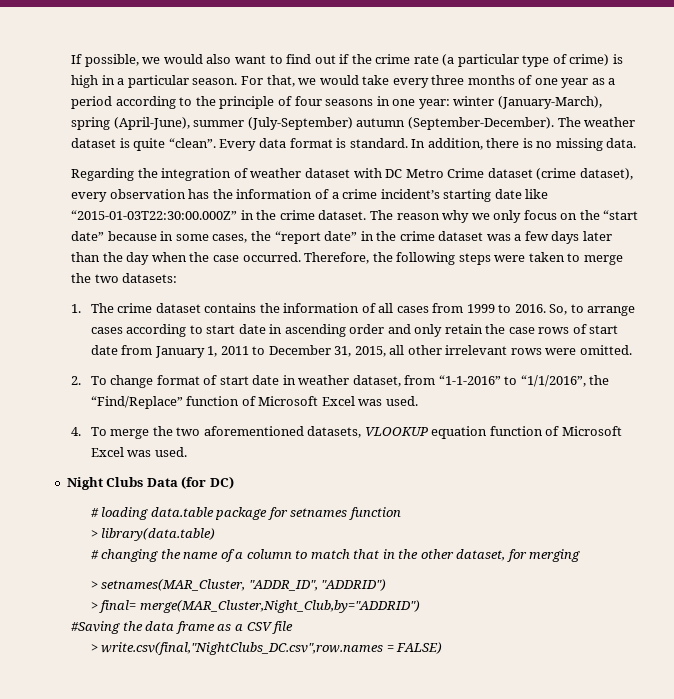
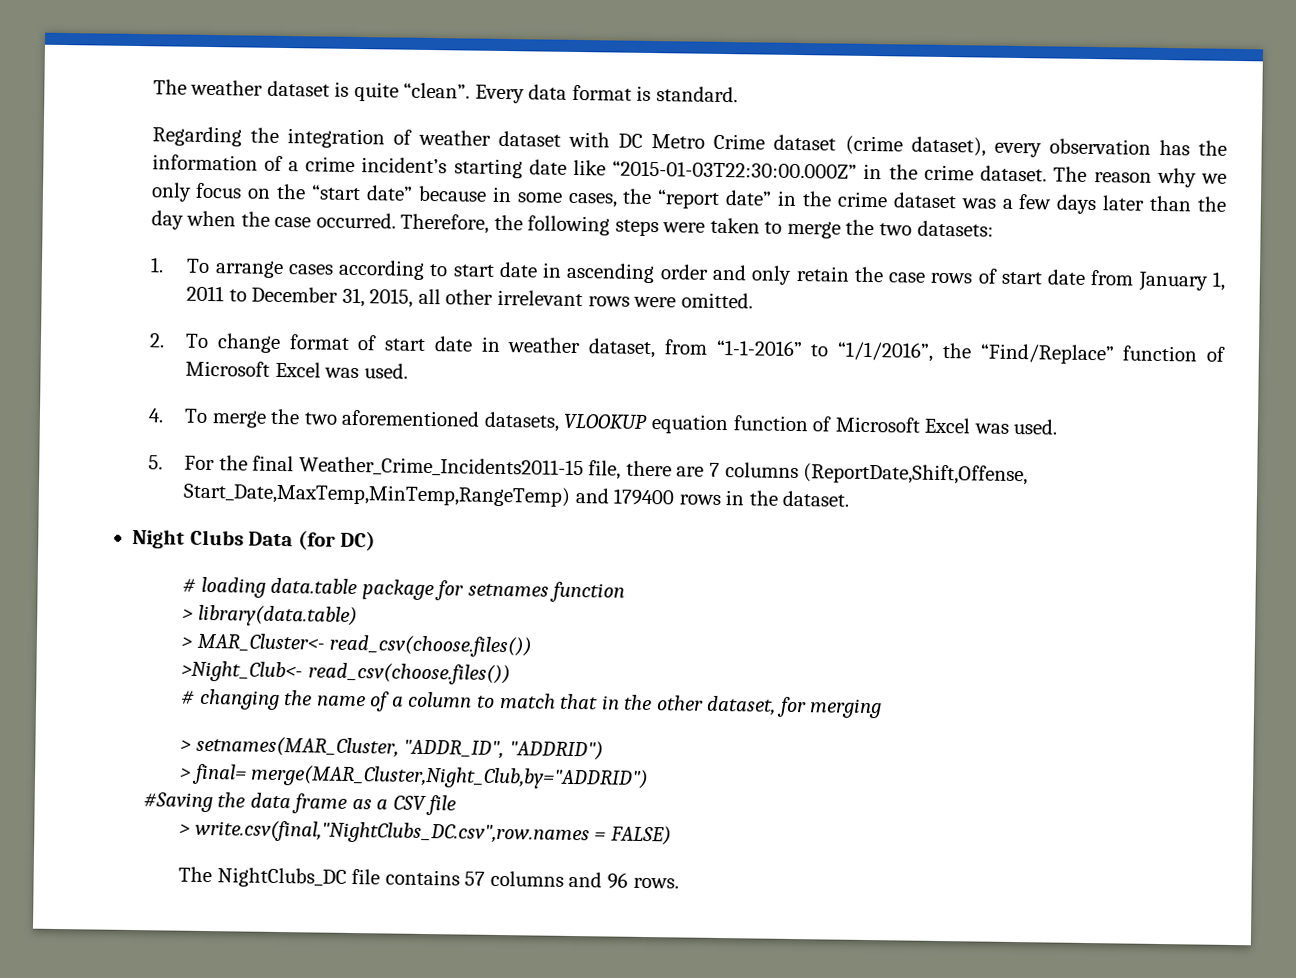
- If possible, we would also want to find out if the crime rate (a particular type of crime) is high in a particular season. For that, we would take every three months of one year as a period according to the principle of four seasons in one year: winter (January-March), spring (April-June), summer (July-September) autumn (September-December).
- In addition, there is no missing data.
- 1. The crime dataset contains the information of all cases from 1999 to 2016. So, to arrange cases according to start date in ascending order and only retain the case rows of start date from January 1, 2011 to December 31, 2015, all other irrelevant rows were omitted.
+ 1. To arrange cases according to start date in ascending order and only retain the case rows of start date from January 1, 2011 to December 31, 2015, all other irrelevant rows were omitted.
+ 5. For the final Weather_Crime_Incidents2011-15 file, there are 7 columns (ReportDate,Shift,Offense, Start_Date,MaxTemp,MinTemp,RangeTemp) and 179400 rows in the dataset.
+ > MAR_Cluster<- read_csv(choose.files())
+ >Night_Club<- read_csv(choose.files())
+ The NightClubs_DC file contains 57 columns and 96 rows.

